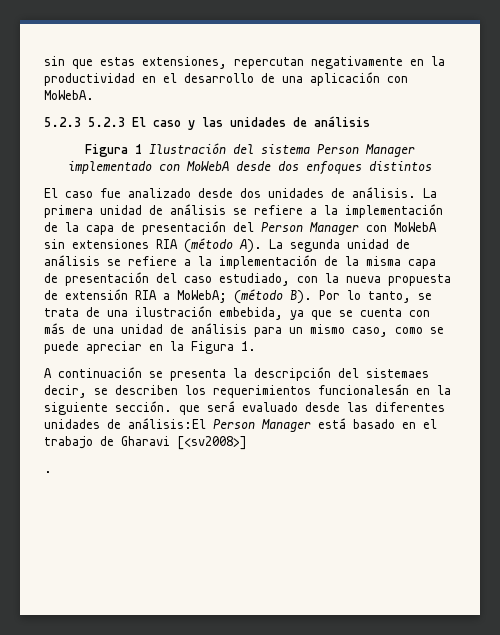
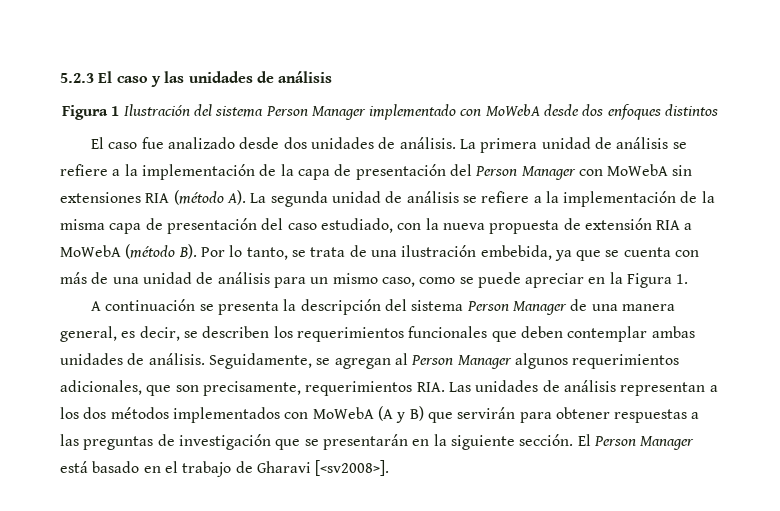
- sin que estas extensiones, repercutan negativamente en la productividad en el desarrollo de una aplicación con MoWebA.
- 5.2.3 5.2.3 El caso y las unidades de análisis
+ 5.2.3 El caso y las unidades de análisis
- La primera unidad de análisis se refiere a la implementación de la capa de presentación del Person Manager con MoWebA sin extensiones RIA (método A). La segunda unidad de análisis se refiere a la implementación de la misma capa de presentación del caso estudiado, con la nueva propuesta de extensión RIA a MoWebA; (método B). Por lo tanto, se trata de una ilustración embebida, ya que se cuenta con más de una unidad de análisis para un mismo caso, como se puede apreciar en la Figura 1.
+ La primera unidad de análisis se refiere a la implementación de la capa de presentación del Person Manager con MoWebA sin extensiones RIA (método A). La segunda unidad de análisis se refiere a la implementación de la misma capa de presentación del caso estudiado, con la nueva propuesta de extensión RIA a MoWebA (método B). Por lo tanto, se trata de una ilustración embebida, ya que se cuenta con más de una unidad de análisis para un mismo caso, como se puede apreciar en la Figura 1.
- A continuación se presenta la descripción del sistemaes decir, se describen los requerimientos funcionalesán en la siguiente sección. que será evaluado desde las diferentes unidades de análisis:El Person Manager está basado en el trabajo de Gharavi [<sv2008>]
- .
+ A continuación se presenta la descripción del sistema Person Manager de una manera general, es decir, se describen los requerimientos funcionales que deben contemplar ambas unidades de análisis. Seguidamente, se agregan al Person Manager algunos requerimientos adicionales, que son precisamente, requerimientos RIA. Las unidades de análisis representan a los dos métodos implementados con MoWebA (A y B) que servirán para obtener respuestas a las preguntas de investigación que se presentarán en la siguiente sección. El Person Manager está basado en el trabajo de Gharavi [<sv2008>].

